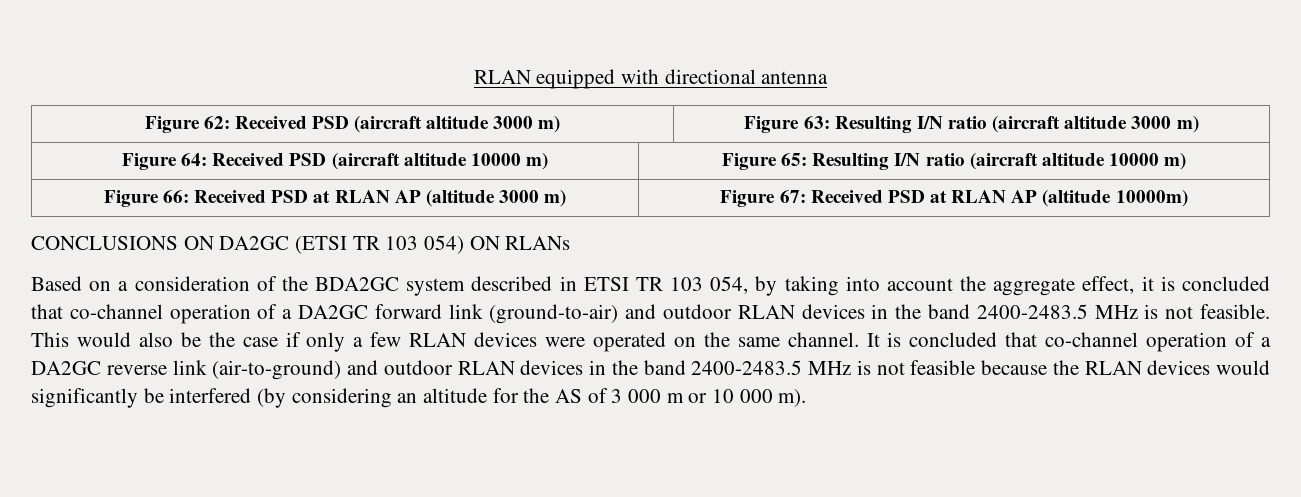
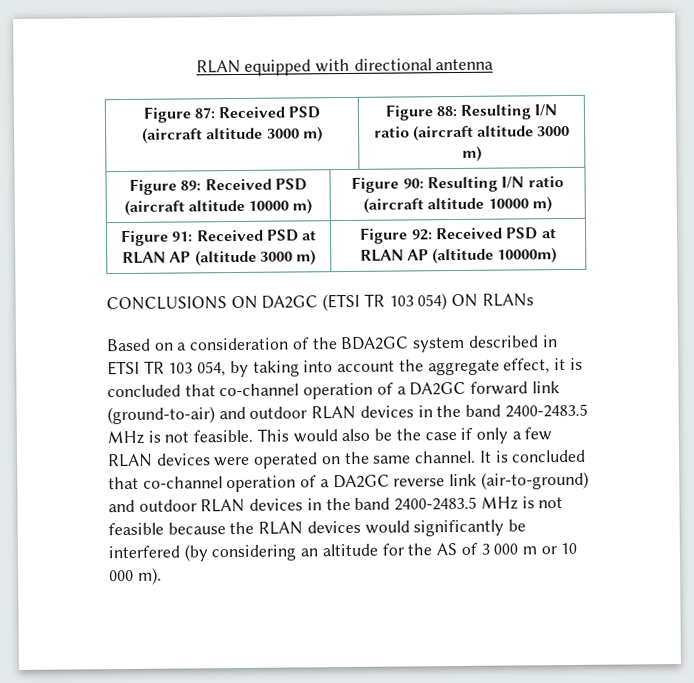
- Figure 62: Received PSD (aircraft altitude 3000 m) | Figure 63: Resulting I/N ratio (aircraft altitude 3000 m)
+ Figure 87: Received PSD (aircraft altitude 3000 m) | Figure 88: Resulting I/N ratio (aircraft altitude 3000 m)
- Figure 64: Received PSD (aircraft altitude 10000 m) | Figure 65: Resulting I/N ratio (aircraft altitude 10000 m)
+ Figure 89: Received PSD (aircraft altitude 10000 m) | Figure 90: Resulting I/N ratio (aircraft altitude 10000 m)
- Figure 66: Received PSD at RLAN AP (altitude 3000 m) | Figure 67: Received PSD at RLAN AP (altitude 10000m)
+ Figure 91: Received PSD at RLAN AP (altitude 3000 m) | Figure 92: Received PSD at RLAN AP (altitude 10000m)

